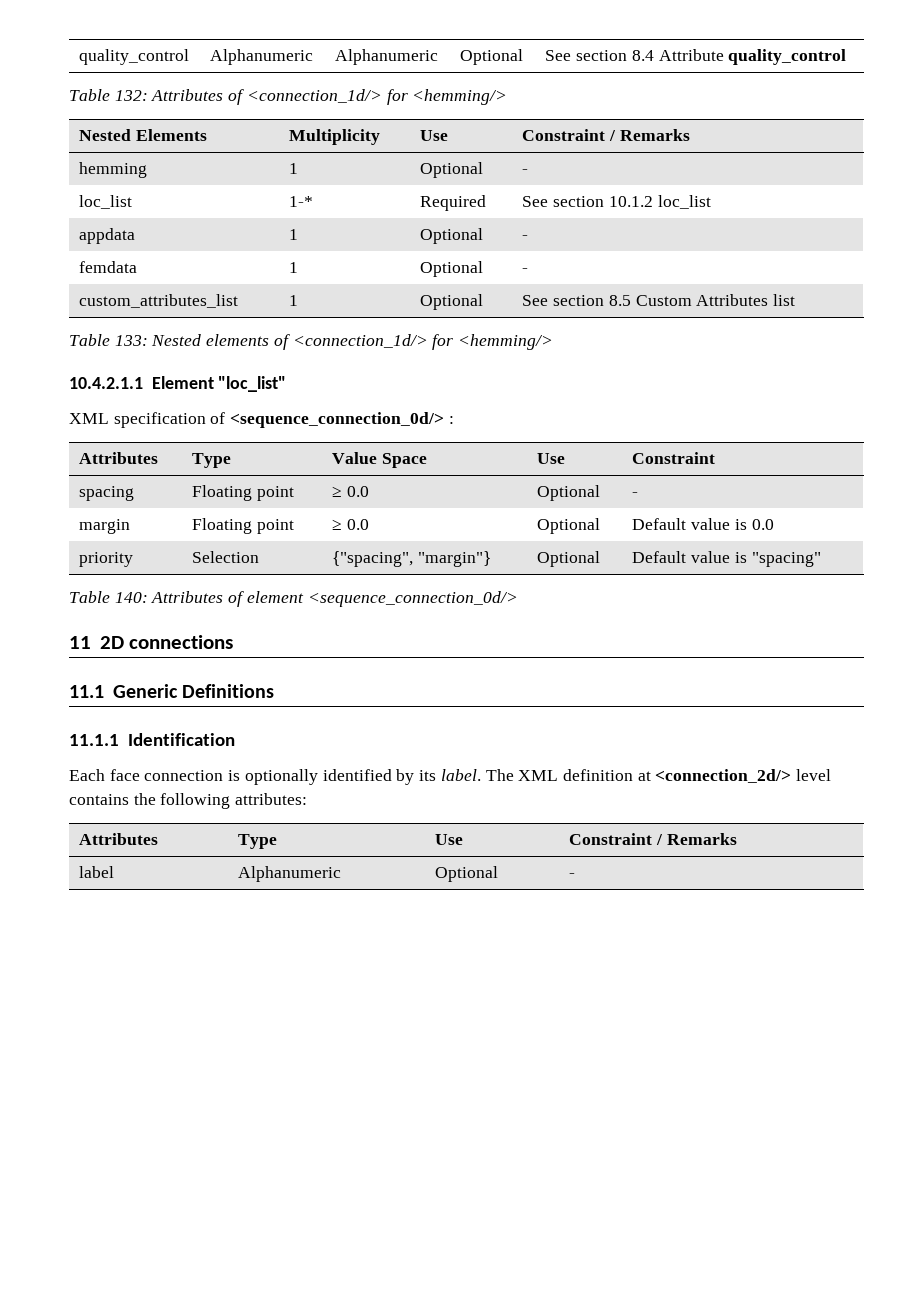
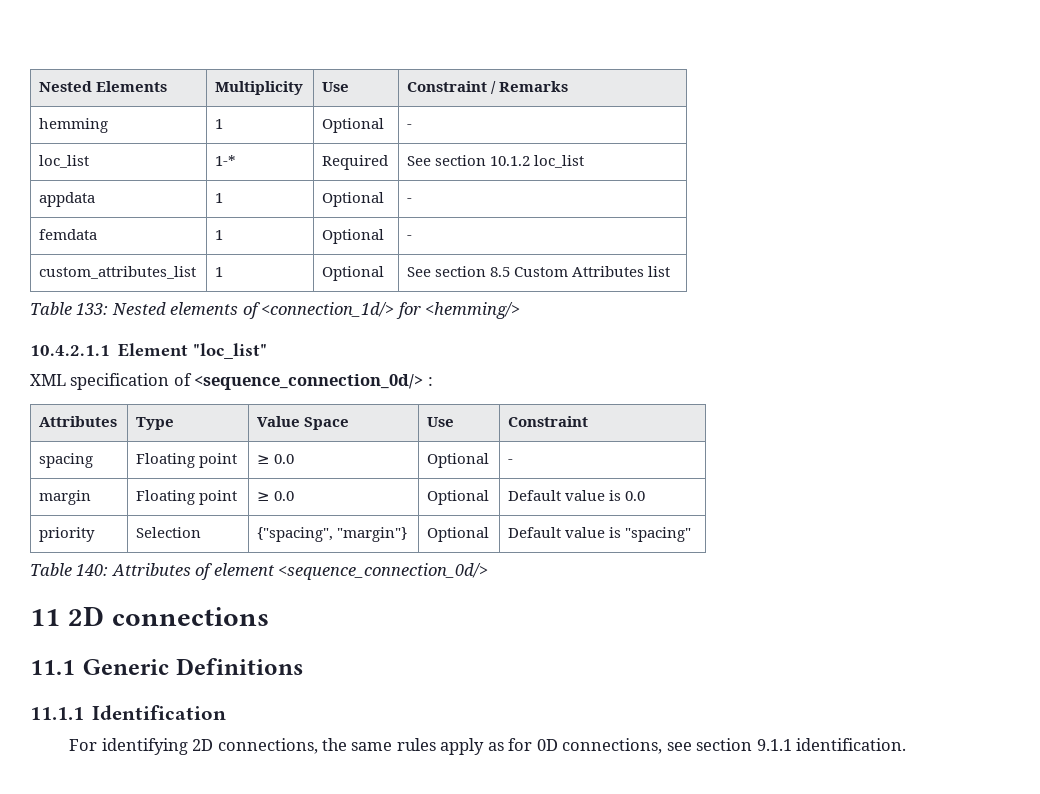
- quality_control | Alphanumeric | Alphanumeric | Optional | See section 8.4 Attribute quality_control
- Table 132: Attributes of <connection_1d/> for <hemming/>
- Each face connection is optionally identified by its label. The XML definition at <connection_2d/> level contains the following attributes:
- Attributes | Type | Use | Constraint / Remarks
- label | Alphanumeric | Optional | -
+ For identifying 2D connections, the same rules apply as for 0D connections, see section 9.1.1 identification.

